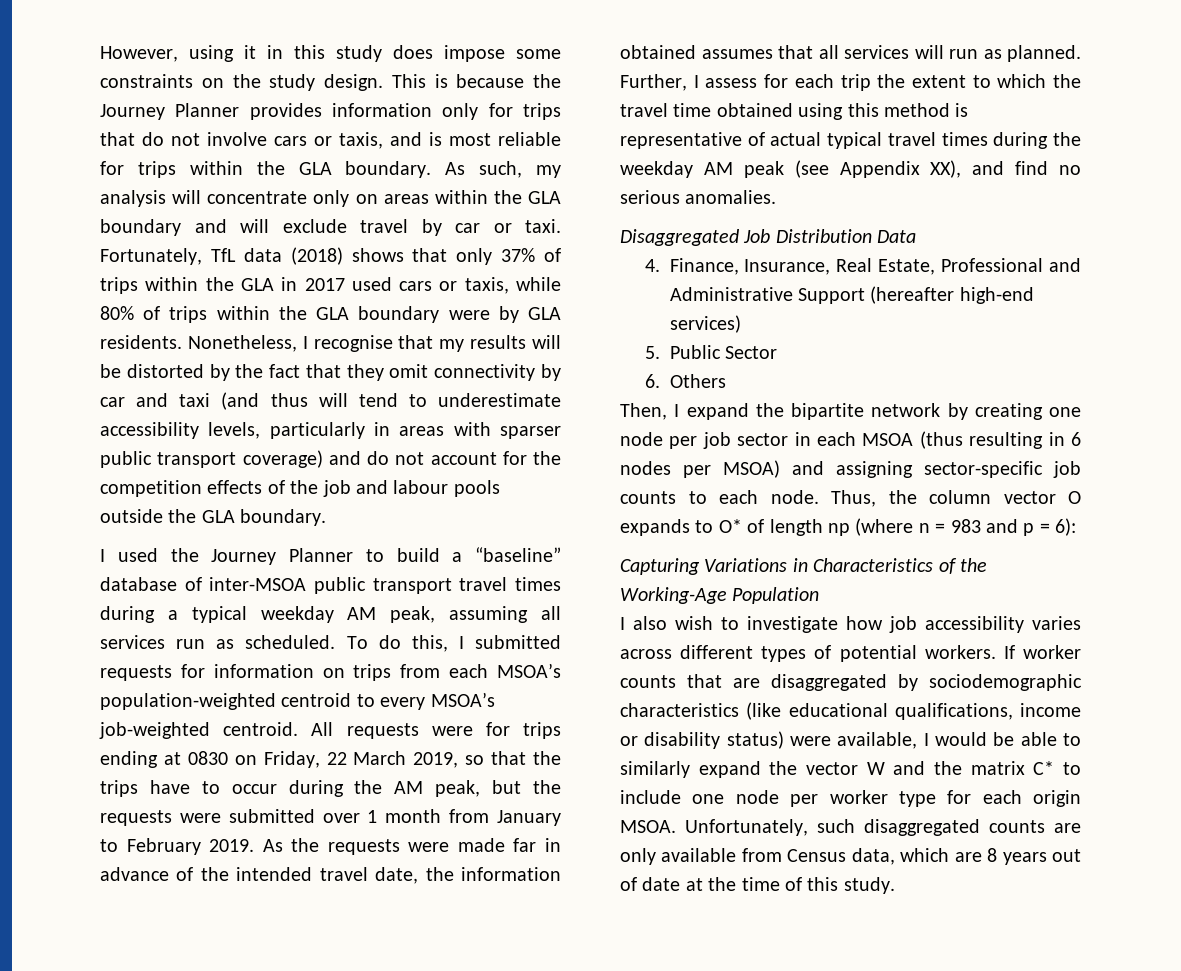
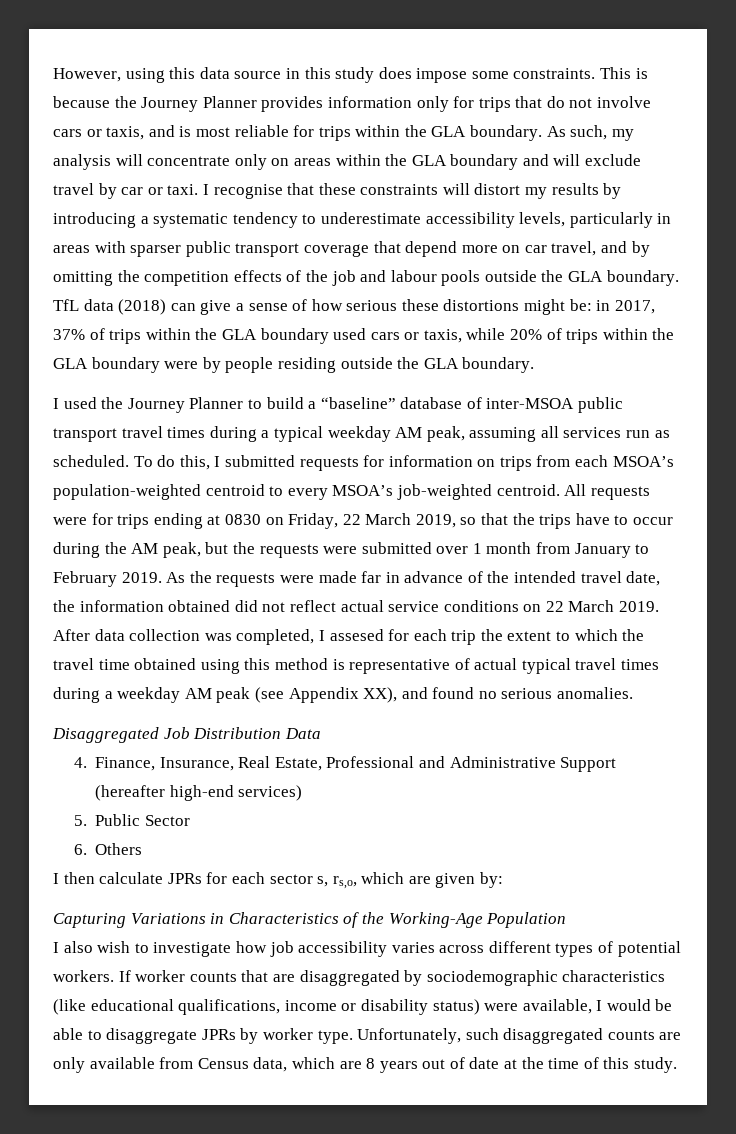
- However, using it in this study does impose some constraints on the study design.
+ However, using this data source in this study does impose some constraints.
- Fortunately, TfL data (2018) shows that only 37% of trips within the GLA in 2017 used cars or taxis, while 80% of trips within the GLA boundary were by GLA residents. Nonetheless, I recognise that my results will be distorted by the fact that they omit connectivity by car and taxi (and thus will tend to underestimate accessibility levels, particularly in areas with sparser public transport coverage) and do not account for the competition effects of the job and labour pools outside the GLA boundary.
+ I recognise that these constraints will distort my results by introducing a systematic tendency to underestimate accessibility levels, particularly in areas with sparser public transport coverage that depend more on car travel, and by omitting the competition effects of the job and labour pools outside the GLA boundary. TfL data (2018) can give a sense of how serious these distortions might be: in 2017, 37% of trips within the GLA boundary used cars or taxis, while 20% of trips within the GLA boundary were by people residing outside the GLA boundary.
- As the requests were made far in advance of the intended travel date, the information obtained assumes that all services will run as planned. Further, I assess for each trip the extent to which the travel time obtained using this method is representative of actual typical travel times during the weekday AM peak (see Appendix XX), and find no serious anomalies.
+ As the requests were made far in advance of the intended travel date, the information obtained did not reflect actual service conditions on 22 March 2019. After data collection was completed, I assesed for each trip the extent to which the travel time obtained using this method is representative of actual typical travel times during a weekday AM peak (see Appendix XX), and found no serious anomalies.
- Then, I expand the bipartite network by creating one node per job sector in each MSOA (thus resulting in 6 nodes per MSOA) and assigning sector-specific job counts to each node. Thus, the column vector O expands to O* of length np (where n = 983 and p = 6):
+ I then calculate JPRs for each sector s, rs,o, which are given by:
- If worker counts that are disaggregated by sociodemographic characteristics (like educational qualifications, income or disability status) were available, I would be able to similarly expand the vector W and the matrix C* to include one node per worker type for each origin MSOA.
+ If worker counts that are disaggregated by sociodemographic characteristics (like educational qualifications, income or disability status) were available, I would be able to disaggregate JPRs by worker type.

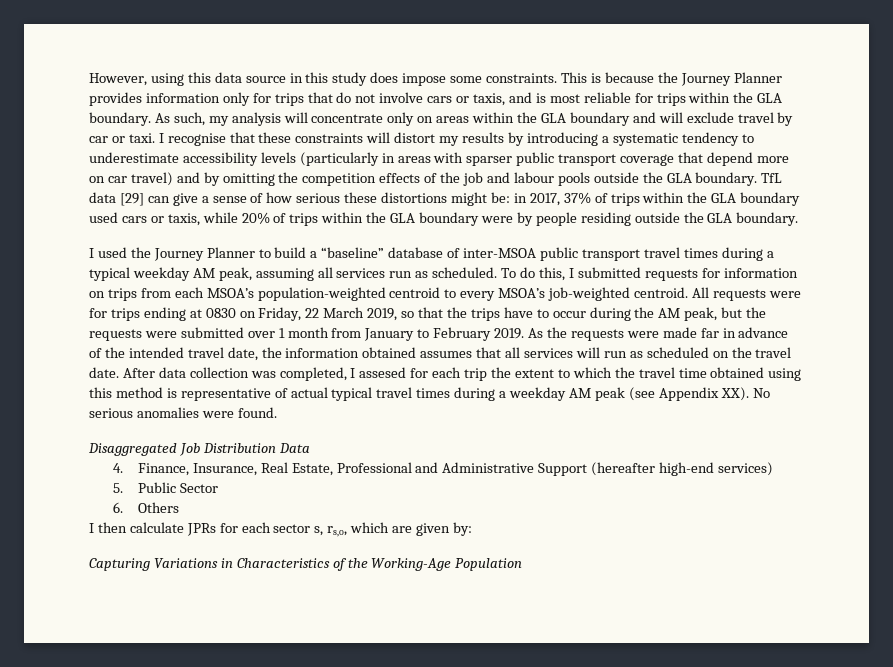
- I recognise that these constraints will distort my results by introducing a systematic tendency to underestimate accessibility levels, particularly in areas with sparser public transport coverage that depend more on car travel, and by omitting the competition effects of the job and labour pools outside the GLA boundary.
+ I recognise that these constraints will distort my results by introducing a systematic tendency to underestimate accessibility levels (particularly in areas with sparser public transport coverage that depend more on car travel) and by omitting the competition effects of the job and labour pools outside the GLA boundary.
- TfL data (2018) can give a sense of how serious these distortions might be: in 2017, 37% of trips within the GLA boundary used cars or taxis, while 20% of trips within the GLA boundary were by people residing outside the GLA boundary.
+ TfL data [29] can give a sense of how serious these distortions might be: in 2017, 37% of trips within the GLA boundary used cars or taxis, while 20% of trips within the GLA boundary were by people residing outside the GLA boundary.
- As the requests were made far in advance of the intended travel date, the information obtained did not reflect actual service conditions on 22 March 2019.
+ As the requests were made far in advance of the intended travel date, the information obtained assumes that all services will run as scheduled on the travel date.
- After data collection was completed, I assesed for each trip the extent to which the travel time obtained using this method is representative of actual typical travel times during a weekday AM peak (see Appendix XX), and found no serious anomalies.
+ After data collection was completed, I assesed for each trip the extent to which the travel time obtained using this method is representative of actual typical travel times during a weekday AM peak (see Appendix XX). No serious anomalies were found.
- I also wish to investigate how job accessibility varies across different types of potential workers. If worker counts that are disaggregated by sociodemographic characteristics (like educational qualifications, income or disability status) were available, I would be able to disaggregate JPRs by worker type. Unfortunately, such disaggregated counts are only available from Census data, which are 8 years out of date at the time of this study.

